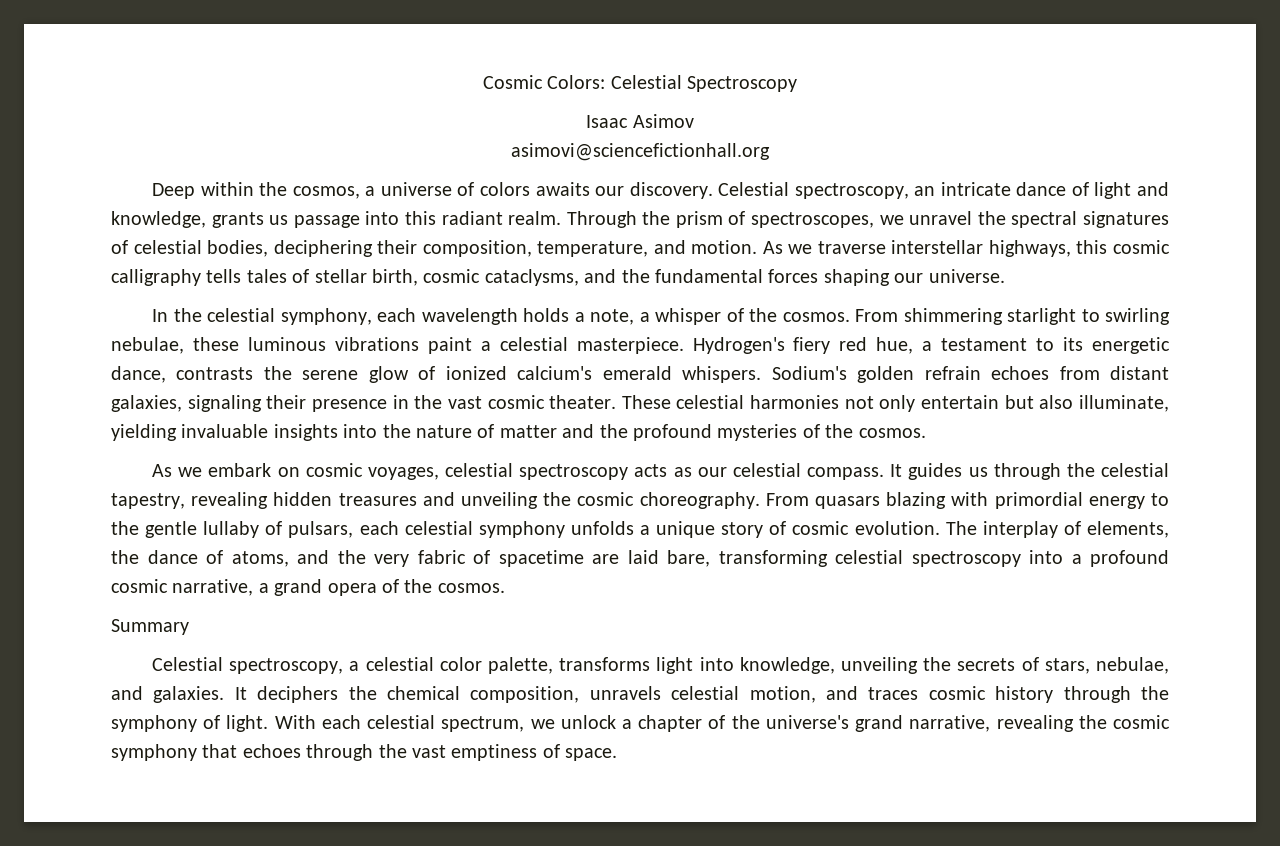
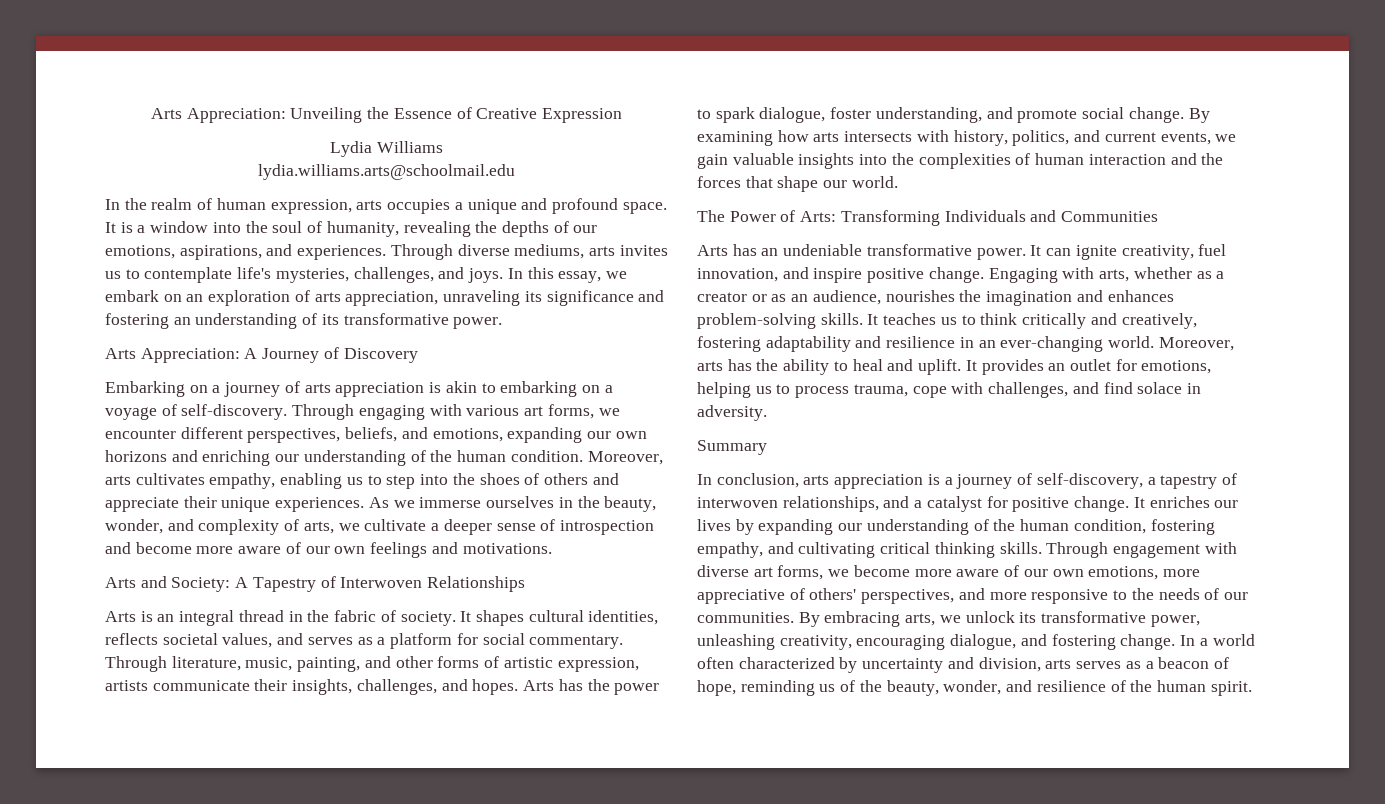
- Cosmic Colors: Celestial Spectroscopy
- Isaac Asimov
- asimovi@sciencefictionhall.org
- Deep within the cosmos, a universe of colors awaits our discovery. Celestial spectroscopy, an intricate dance of light and knowledge, grants us passage into this radiant realm. Through the prism of spectroscopes, we unravel the spectral signatures of celestial bodies, deciphering their composition, temperature, and motion. As we traverse interstellar highways, this cosmic calligraphy tells tales of stellar birth, cosmic cataclysms, and the fundamental forces shaping our universe.
- In the celestial symphony, each wavelength holds a note, a whisper of the cosmos. From shimmering starlight to swirling nebulae, these luminous vibrations paint a celestial masterpiece. Hydrogen's fiery red hue, a testament to its energetic dance, contrasts the serene glow of ionized calcium's emerald whispers. Sodium's golden refrain echoes from distant galaxies, signaling their presence in the vast cosmic theater. These celestial harmonies not only entertain but also illuminate, yielding invaluable insights into the nature of matter and the profound mysteries of the cosmos.
- As we embark on cosmic voyages, celestial spectroscopy acts as our celestial compass. It guides us through the celestial tapestry, revealing hidden treasures and unveiling the cosmic choreography. From quasars blazing with primordial energy to the gentle lullaby of pulsars, each celestial symphony unfolds a unique story of cosmic evolution. The interplay of elements, the dance of atoms, and the very fabric of spacetime are laid bare, transforming celestial spectroscopy into a profound cosmic narrative, a grand opera of the cosmos.
+ Arts Appreciation: Unveiling the Essence of Creative Expression
+ Lydia Williams
+ lydia.williams.arts@schoolmail.edu
+ In the realm of human expression, arts occupies a unique and profound space. It is a window into the soul of humanity, revealing the depths of our emotions, aspirations, and experiences. Through diverse mediums, arts invites us to contemplate life's mysteries, challenges, and joys. In this essay, we embark on an exploration of arts appreciation, unraveling its significance and fostering an understanding of its transformative power.
+ Arts Appreciation: A Journey of Discovery
+ Embarking on a journey of arts appreciation is akin to embarking on a voyage of self-discovery. Through engaging with various art forms, we encounter different perspectives, beliefs, and emotions, expanding our own horizons and enriching our understanding of the human condition. Moreover, arts cultivates empathy, enabling us to step into the shoes of others and appreciate their unique experiences. As we immerse ourselves in the beauty, wonder, and complexity of arts, we cultivate a deeper sense of introspection and become more aware of our own feelings and motivations.
+ Arts and Society: A Tapestry of Interwoven Relationships
+ Arts is an integral thread in the fabric of society. It shapes cultural identities, reflects societal values, and serves as a platform for social commentary. Through literature, music, painting, and other forms of artistic expression, artists communicate their insights, challenges, and hopes. Arts has the power to spark dialogue, foster understanding, and promote social change. By examining how arts intersects with history, politics, and current events, we gain valuable insights into the complexities of human interaction and the forces that shape our world.
+ The Power of Arts: Transforming Individuals and Communities
+ Arts has an undeniable transformative power. It can ignite creativity, fuel innovation, and inspire positive change. Engaging with arts, whether as a creator or as an audience, nourishes the imagination and enhances problem-solving skills. It teaches us to think critically and creatively, fostering adaptability and resilience in an ever-changing world. Moreover, arts has the ability to heal and uplift. It provides an outlet for emotions, helping us to process trauma, cope with challenges, and find solace in adversity.
  Summary
- Celestial spectroscopy, a celestial color palette, transforms light into knowledge, unveiling the secrets of stars, nebulae, and galaxies. It deciphers the chemical composition, unravels celestial motion, and traces cosmic history through the symphony of light. With each celestial spectrum, we unlock a chapter of the universe's grand narrative, revealing the cosmic symphony that echoes through the vast emptiness of space.
+ In conclusion, arts appreciation is a journey of self-discovery, a tapestry of interwoven relationships, and a catalyst for positive change. It enriches our lives by expanding our understanding of the human condition, fostering empathy, and cultivating critical thinking skills. Through engagement with diverse art forms, we become more aware of our own emotions, more appreciative of others' perspectives, and more responsive to the needs of our communities. By embracing arts, we unlock its transformative power, unleashing creativity, encouraging dialogue, and fostering change. In a world often characterized by uncertainty and division, arts serves as a beacon of hope, reminding us of the beauty, wonder, and resilience of the human spirit.

